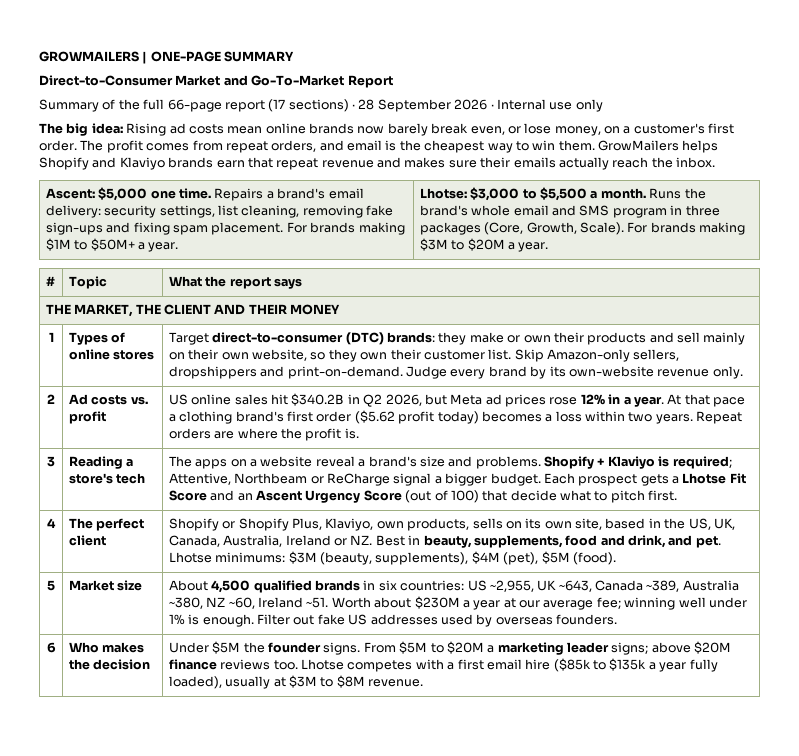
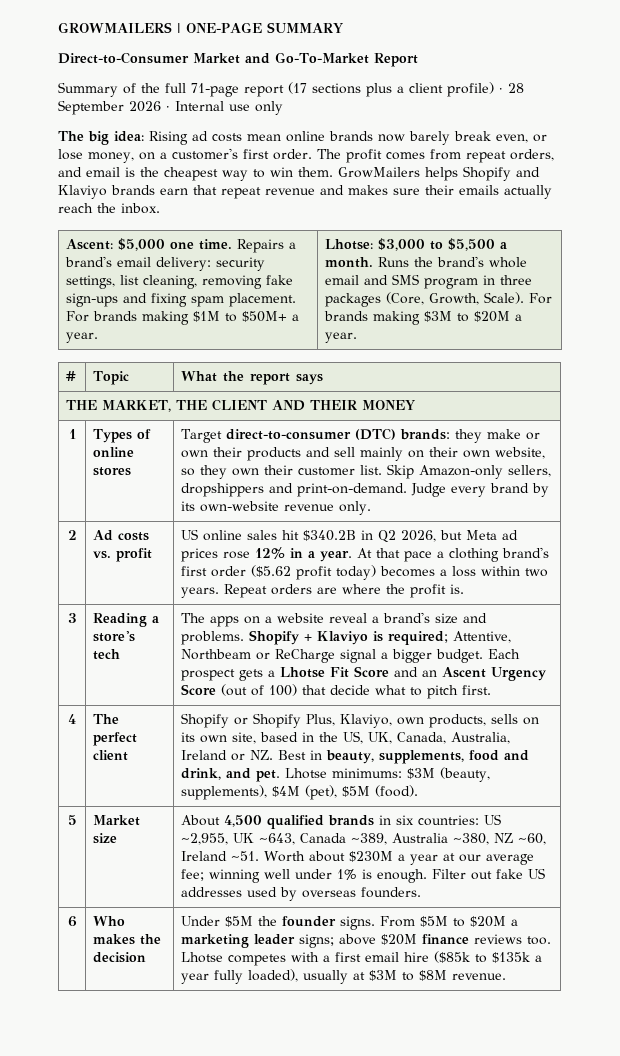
- Summary of the full 66-page report (17 sections) · 28 September 2026 · Internal use only
+ Summary of the full 71-page report (17 sections plus a client profile) · 28 September 2026 · Internal use only

